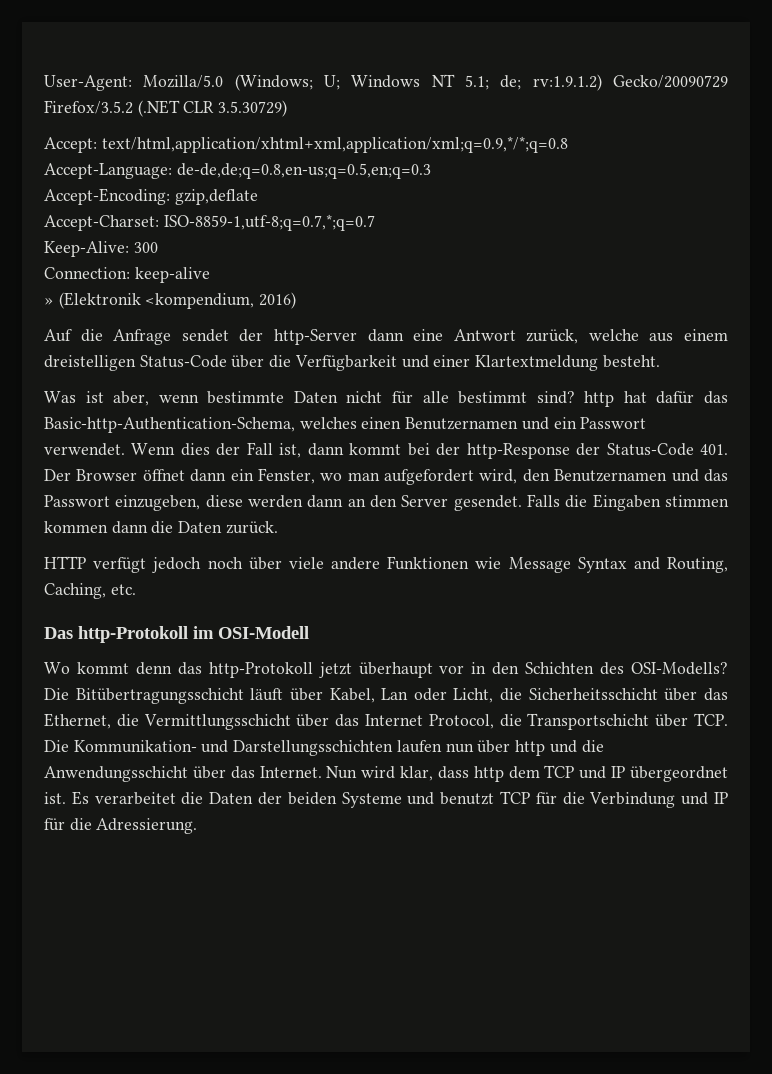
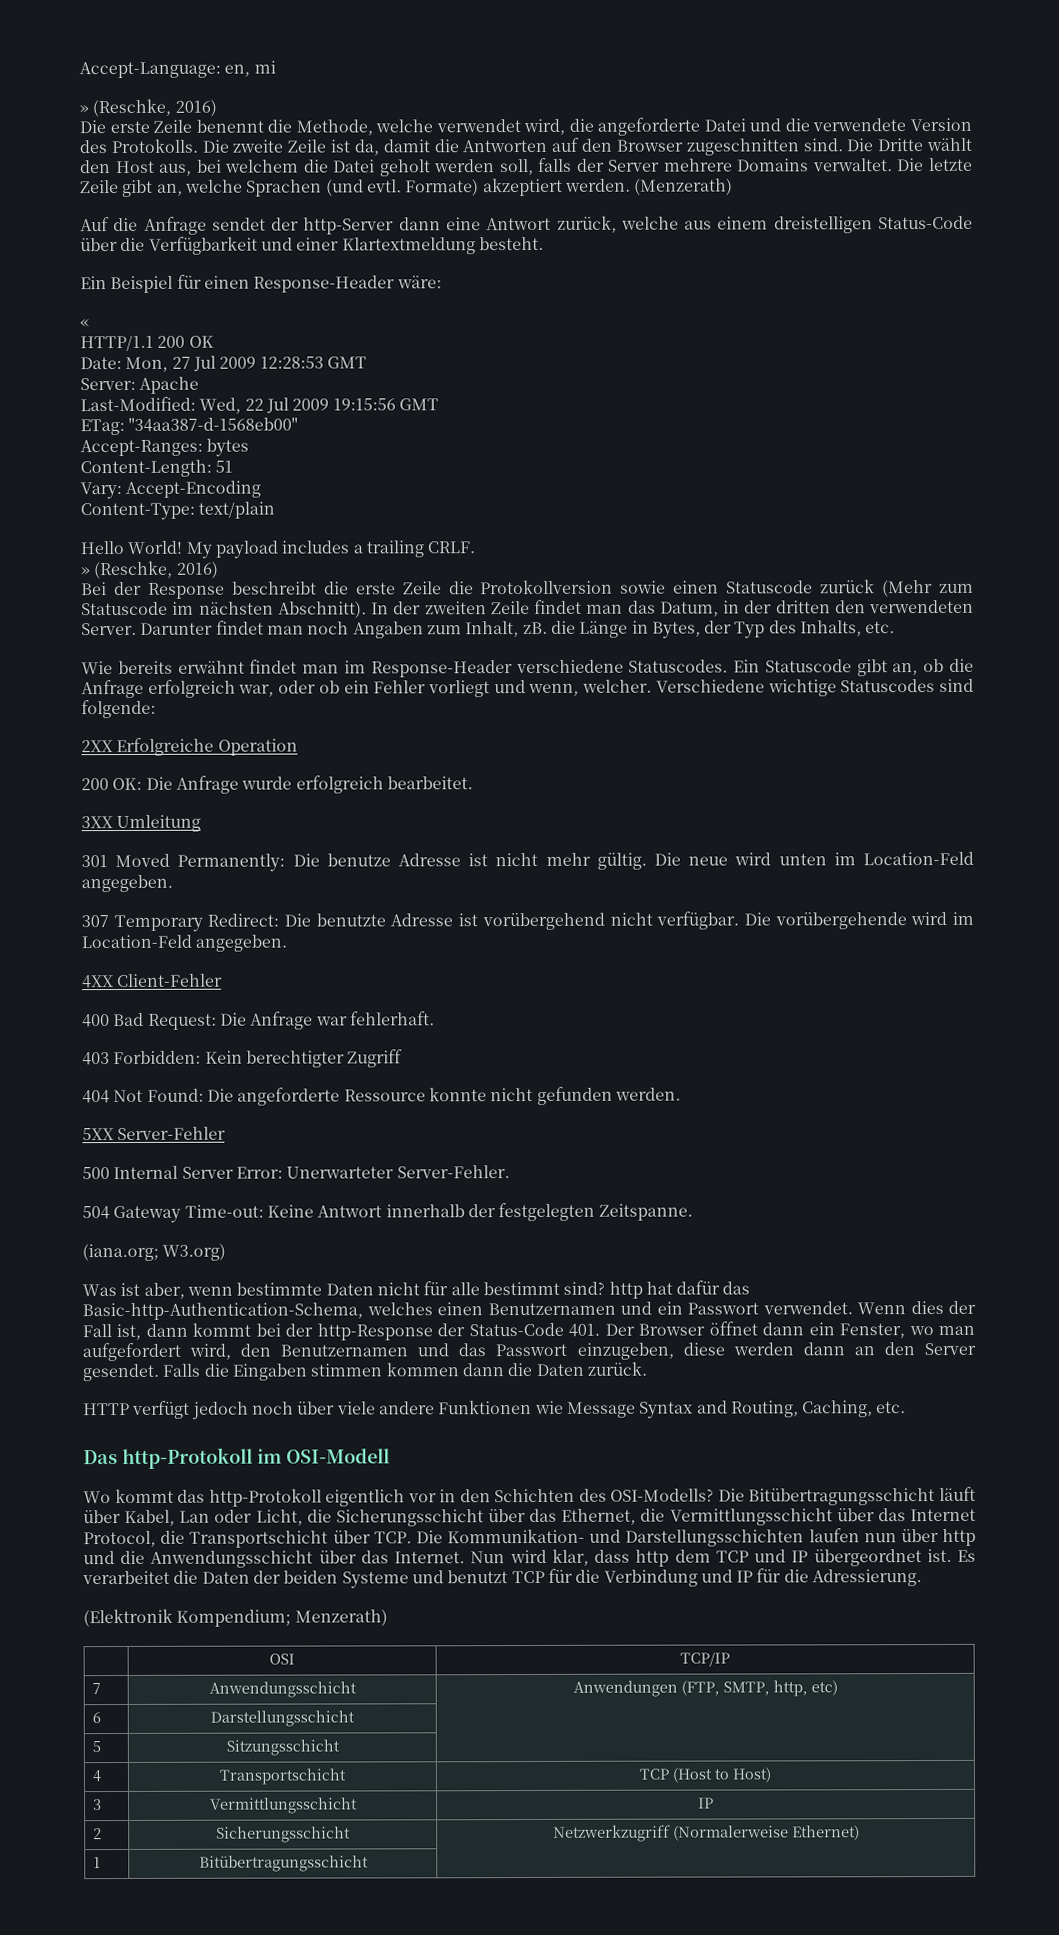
- User-Agent: Mozilla/5.0 (Windows; U; Windows NT 5.1; de; rv:1.9.1.2) Gecko/20090729 Firefox/3.5.2 (.NET CLR 3.5.30729)
- Accept: text/html,application/xhtml+xml,application/xml;q=0.9,*/*;q=0.8
- Accept-Language: de-de,de;q=0.8,en-us;q=0.5,en;q=0.3
- Accept-Encoding: gzip,deflate
- Accept-Charset: ISO-8859-1,utf-8;q=0.7,*;q=0.7
- Keep-Alive: 300
- Connection: keep-alive
- » (Elektronik <kompendium, 2016)
+ Accept-Language: en, mi
+ » (Reschke, 2016)
+ Die erste Zeile benennt die Methode, welche verwendet wird, die angeforderte Datei und die verwendete Version des Protokolls. Die zweite Zeile ist da, damit die Antworten auf den Browser zugeschnitten sind. Die Dritte wählt den Host aus, bei welchem die Datei geholt werden soll, falls der Server mehrere Domains verwaltet. Die letzte Zeile gibt an, welche Sprachen (und evtl. Formate) akzeptiert werden. (Menzerath)
+ Ein Beispiel für einen Response-Header wäre:
+ «
+ HTTP/1.1 200 OK
+ Date: Mon, 27 Jul 2009 12:28:53 GMT
+ Server: Apache
+ Last-Modified: Wed, 22 Jul 2009 19:15:56 GMT
+ ETag: "34aa387-d-1568eb00"
+ Accept-Ranges: bytes
+ Content-Length: 51
+ Vary: Accept-Encoding
+ Content-Type: text/plain
+ Hello World! My payload includes a trailing CRLF.
+ » (Reschke, 2016)
+ Bei der Response beschreibt die erste Zeile die Protokollversion sowie einen Statuscode zurück (Mehr zum Statuscode im nächsten Abschnitt). In der zweiten Zeile findet man das Datum, in der dritten den verwendeten Server. Darunter findet man noch Angaben zum Inhalt, zB. die Länge in Bytes, der Typ des Inhalts, etc.
+ Wie bereits erwähnt findet man im Response-Header verschiedene Statuscodes. Ein Statuscode gibt an, ob die Anfrage erfolgreich war, oder ob ein Fehler vorliegt und wenn, welcher. Verschiedene wichtige Statuscodes sind folgende:
+ 2XX Erfolgreiche Operation
+ 200 OK: Die Anfrage wurde erfolgreich bearbeitet.
+ 3XX Umleitung
+ 301 Moved Permanently: Die benutze Adresse ist nicht mehr gültig. Die neue wird unten im Location-Feld angegeben.
+ 307 Temporary Redirect: Die benutzte Adresse ist vorübergehend nicht verfügbar. Die vorübergehende wird im Location-Feld angegeben.
+ 4XX Client-Fehler
+ 400 Bad Request: Die Anfrage war fehlerhaft.
+ 403 Forbidden: Kein berechtigter Zugriff
+ 404 Not Found: Die angeforderte Ressource konnte nicht gefunden werden.
+ 5XX Server-Fehler
+ 500 Internal Server Error: Unerwarteter Server-Fehler.
+ 504 Gateway Time-out: Keine Antwort innerhalb der festgelegten Zeitspanne.
+ (iana.org; W3.org)
- Wo kommt denn das http-Protokoll jetzt überhaupt vor in den Schichten des OSI-Modells?
+ Wo kommt das http-Protokoll eigentlich vor in den Schichten des OSI-Modells?
- Die Bitübertragungsschicht läuft über Kabel, Lan oder Licht, die Sicherheitsschicht über das Ethernet, die Vermittlungsschicht über das Internet Protocol, die Transportschicht über TCP. Die Kommunikation- und Darstellungsschichten laufen nun über http und die Anwendungsschicht über das Internet.
+ Die Bitübertragungsschicht läuft über Kabel, Lan oder Licht, die Sicherungsschicht über das Ethernet, die Vermittlungsschicht über das Internet Protocol, die Transportschicht über TCP. Die Kommunikation- und Darstellungsschichten laufen nun über http und die Anwendungsschicht über das Internet.
+ (Elektronik Kompendium; Menzerath)
+ | OSI | TCP/IP
+ 7 | Anwendungsschicht | Anwendungen (FTP, SMTP, http, etc)
+ 6 | Darstellungsschicht |
+ 5 | Sitzungsschicht |
+ 4 | Transportschicht | TCP (Host to Host)
+ 3 | Vermittlungsschicht | IP
+ 2 | Sicherungsschicht | Netzwerkzugriff (Normalerweise Ethernet)
+ 1 | Bitübertragungsschicht |

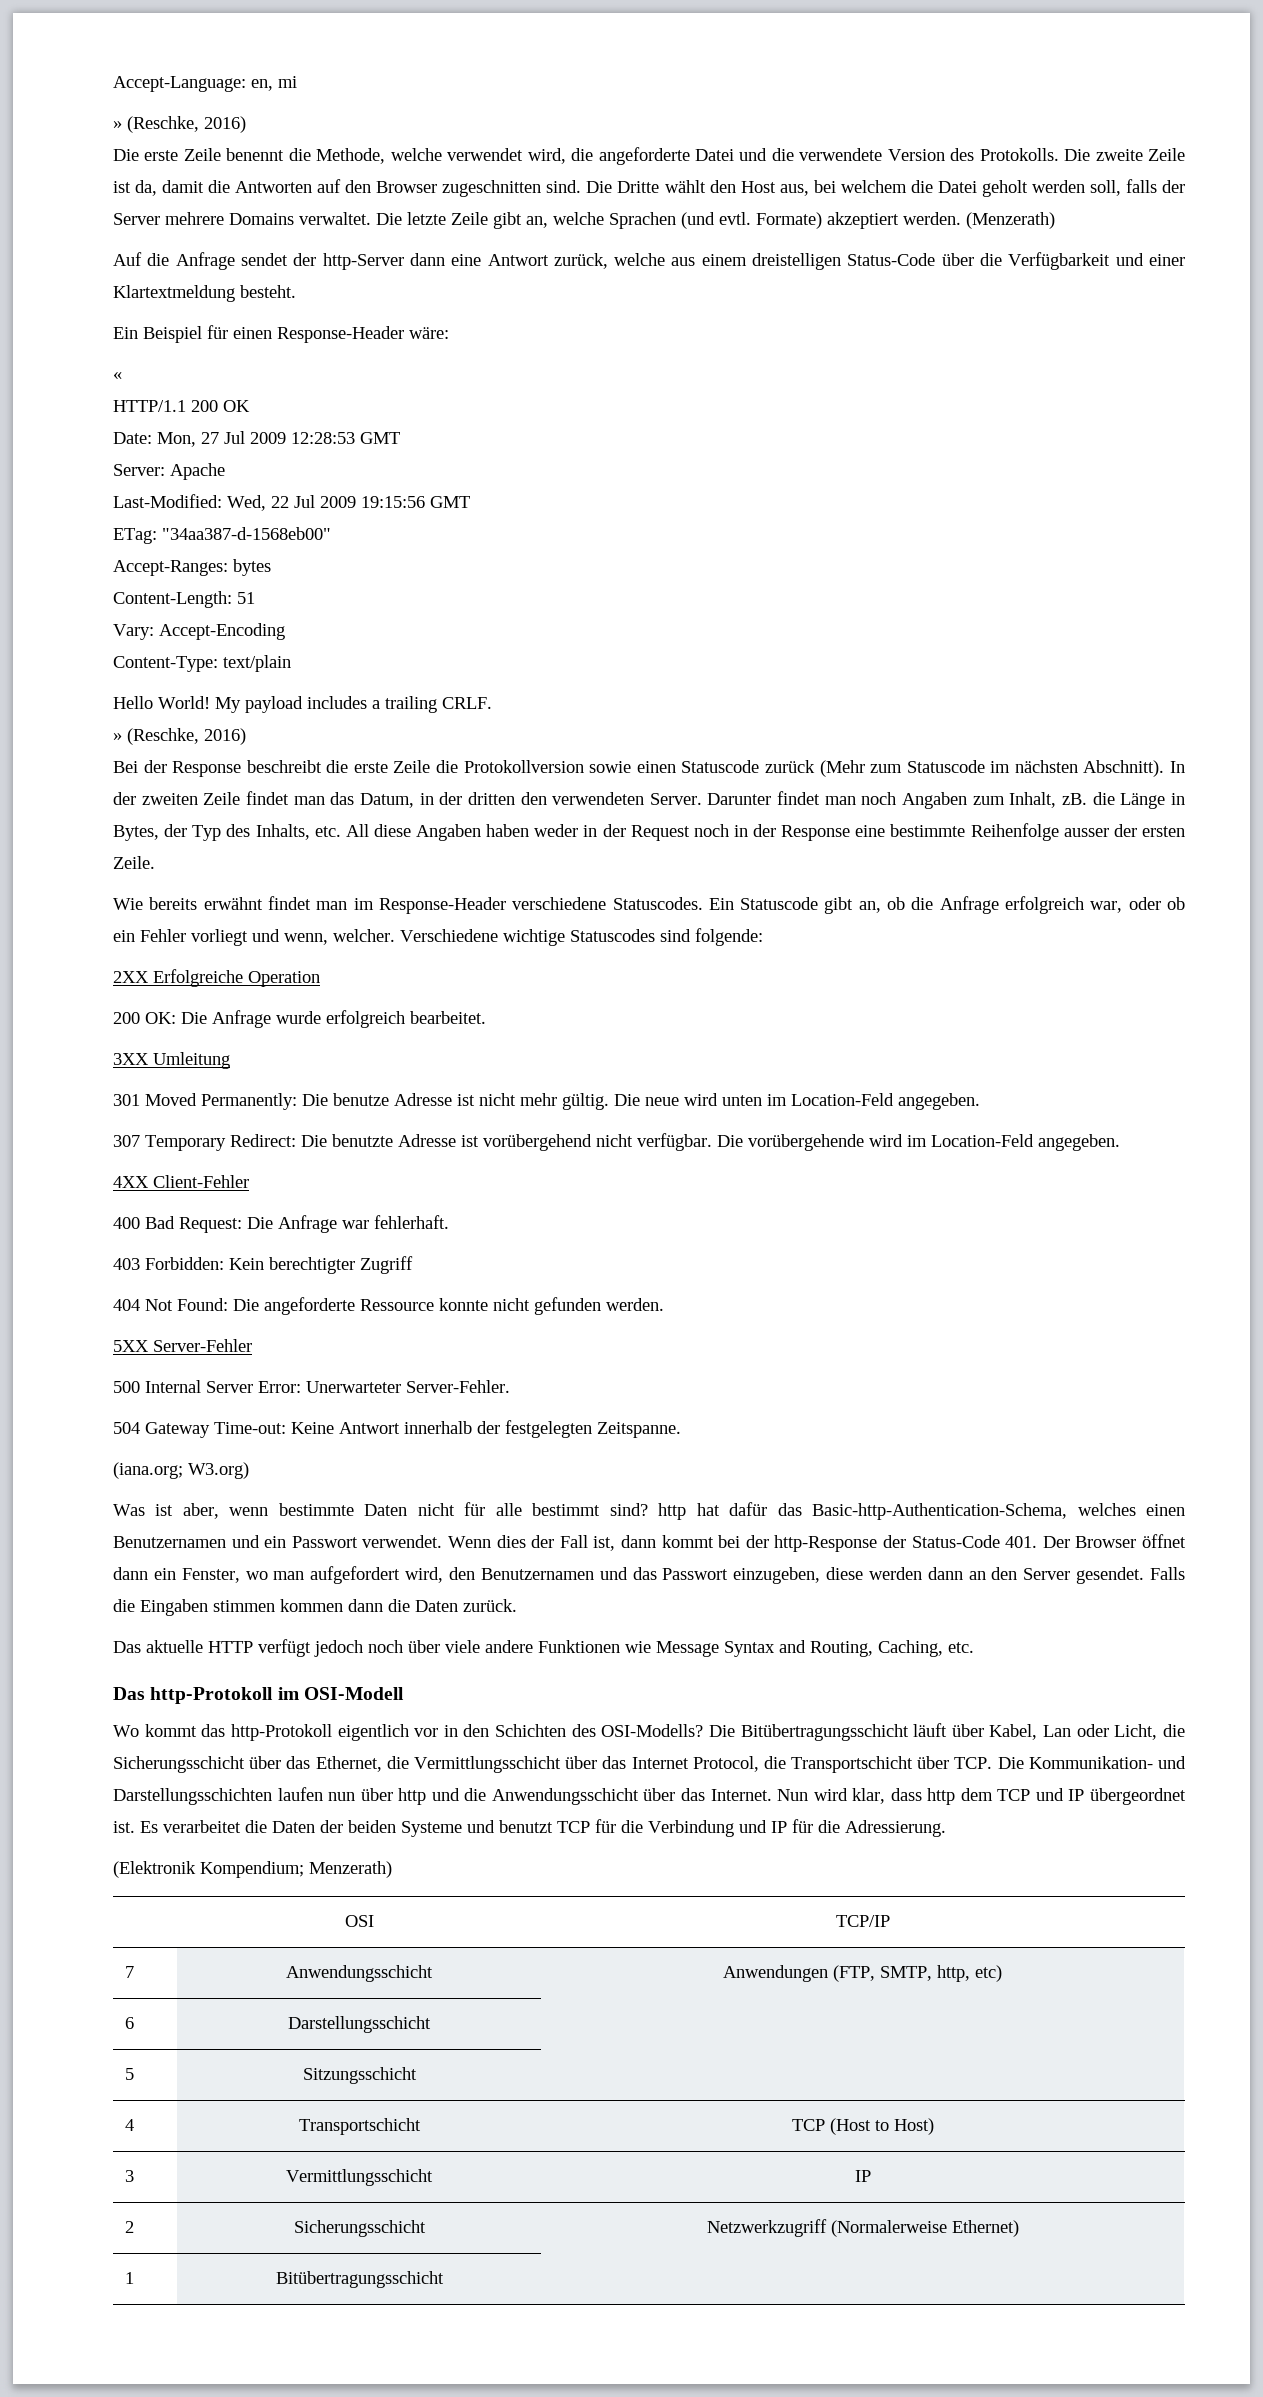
- Darunter findet man noch Angaben zum Inhalt, zB. die Länge in Bytes, der Typ des Inhalts, etc.
+ Darunter findet man noch Angaben zum Inhalt, zB. die Länge in Bytes, der Typ des Inhalts, etc. All diese Angaben haben weder in der Request noch in der Response eine bestimmte Reihenfolge ausser der ersten Zeile.
- HTTP verfügt jedoch noch über viele andere Funktionen wie Message Syntax and Routing, Caching, etc.
+ Das aktuelle HTTP verfügt jedoch noch über viele andere Funktionen wie Message Syntax and Routing, Caching, etc.

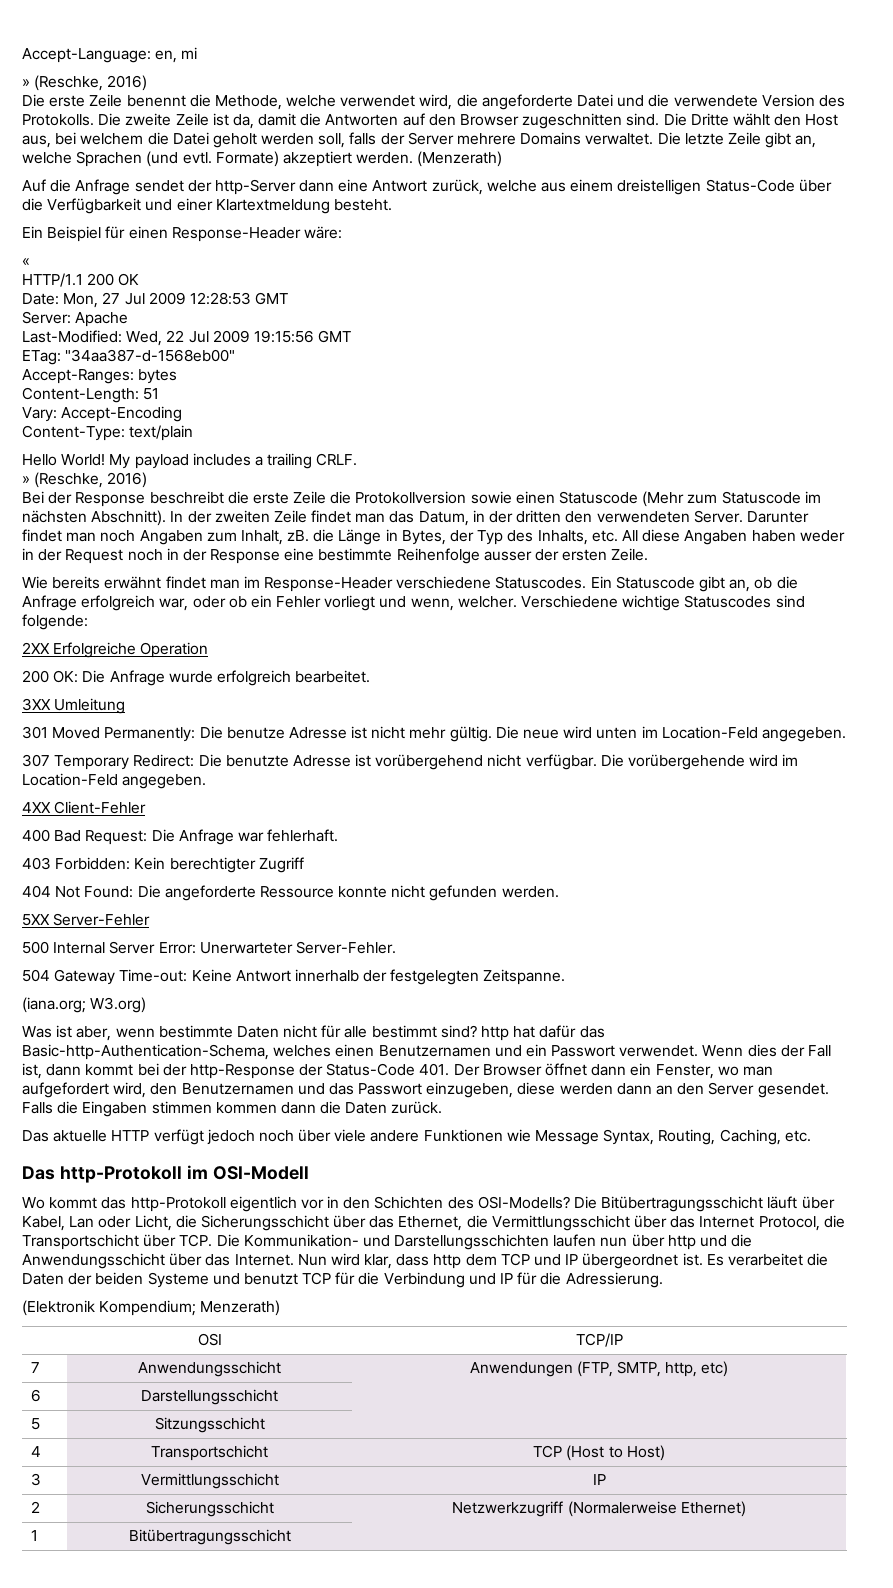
- Bei der Response beschreibt die erste Zeile die Protokollversion sowie einen Statuscode zurück (Mehr zum Statuscode im nächsten Abschnitt).
+ Bei der Response beschreibt die erste Zeile die Protokollversion sowie einen Statuscode (Mehr zum Statuscode im nächsten Abschnitt).
- Das aktuelle HTTP verfügt jedoch noch über viele andere Funktionen wie Message Syntax and Routing, Caching, etc.
+ Das aktuelle HTTP verfügt jedoch noch über viele andere Funktionen wie Message Syntax, Routing, Caching, etc.

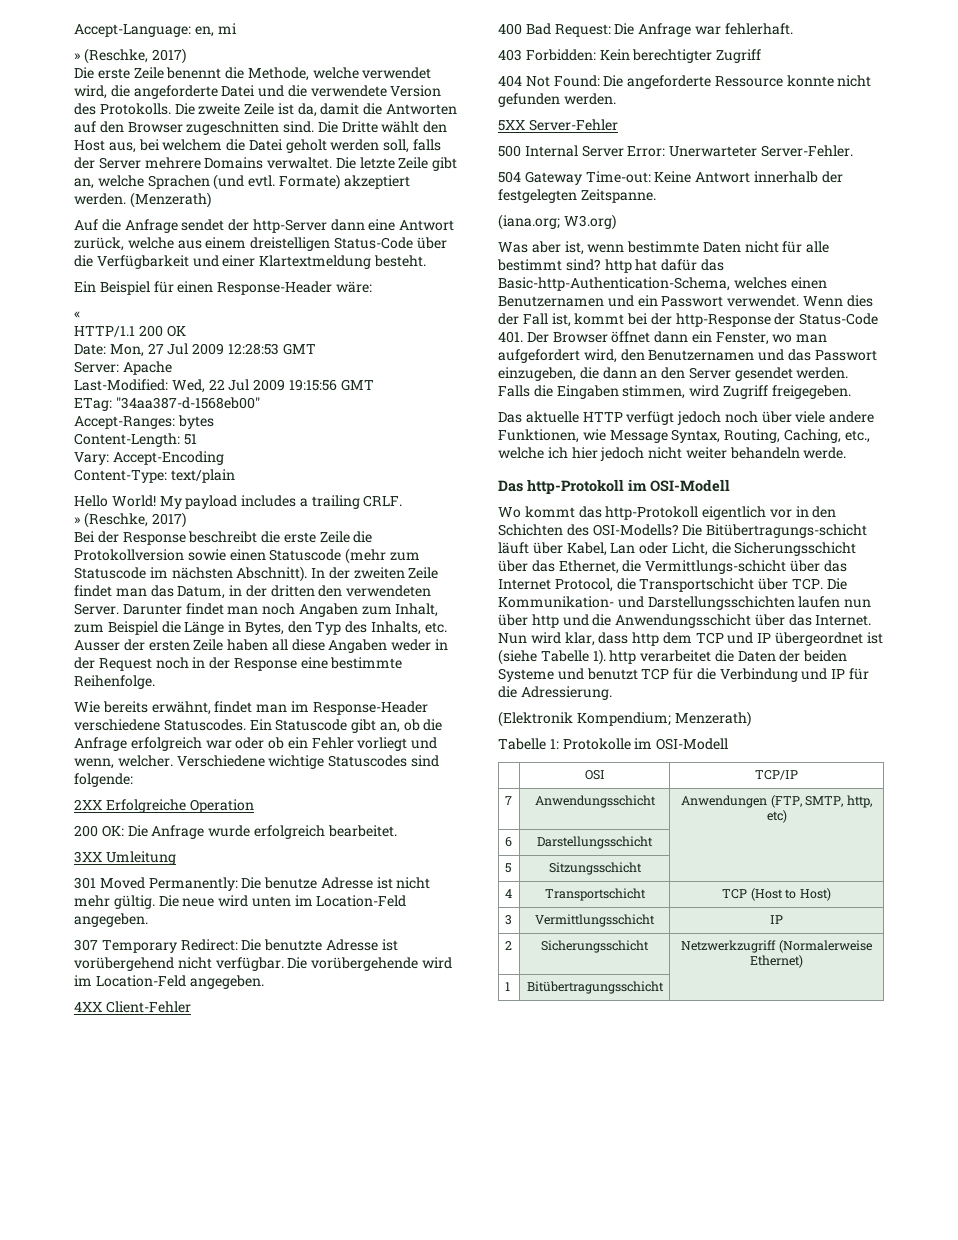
  Accept-Language: en, mi
- » (Reschke, 2016)
+ » (Reschke, 2017)
  My payload includes a trailing CRLF.
- » (Reschke, 2016)
+ » (Reschke, 2017)
- Bei der Response beschreibt die erste Zeile die Protokollversion sowie einen Statuscode (Mehr zum Statuscode im nächsten Abschnitt).
+ Bei der Response beschreibt die erste Zeile die Protokollversion sowie einen Statuscode (mehr zum Statuscode im nächsten Abschnitt).
- Darunter findet man noch Angaben zum Inhalt, zB. die Länge in Bytes, der Typ des Inhalts, etc. All diese Angaben haben weder in der Request noch in der Response eine bestimmte Reihenfolge ausser der ersten Zeile.
+ Darunter findet man noch Angaben zum Inhalt, zum Beispiel die Länge in Bytes, den Typ des Inhalts, etc. Ausser der ersten Zeile haben all diese Angaben weder in der Request noch in der Response eine bestimmte Reihenfolge.
- Wie bereits erwähnt findet man im Response-Header verschiedene Statuscodes.
+ Wie bereits erwähnt, findet man im Response-Header verschiedene Statuscodes.
- Ein Statuscode gibt an, ob die Anfrage erfolgreich war, oder ob ein Fehler vorliegt und wenn, welcher.
+ Ein Statuscode gibt an, ob die Anfrage erfolgreich war oder ob ein Fehler vorliegt und wenn, welcher.
- Was ist aber, wenn bestimmte Daten nicht für alle bestimmt sind? http hat dafür das Basic-http-Authentication-Schema, welches einen Benutzernamen und ein Passwort verwendet.
+ Was aber ist, wenn bestimmte Daten nicht für alle bestimmt sind? http hat dafür das Basic-http-Authentication-Schema, welches einen Benutzernamen und ein Passwort verwendet.
- Wenn dies der Fall ist, dann kommt bei der http-Response der Status-Code 401. Der Browser öffnet dann ein Fenster, wo man aufgefordert wird, den Benutzernamen und das Passwort einzugeben, diese werden dann an den Server gesendet.
+ Wenn dies der Fall ist, kommt bei der http-Response der Status-Code 401. Der Browser öffnet dann ein Fenster, wo man aufgefordert wird, den Benutzernamen und das Passwort einzugeben, die dann an den Server gesendet werden.
- Falls die Eingaben stimmen kommen dann die Daten zurück.
+ Falls die Eingaben stimmen, wird Zugriff freigegeben.
- Das aktuelle HTTP verfügt jedoch noch über viele andere Funktionen wie Message Syntax, Routing, Caching, etc.
+ Das aktuelle HTTP verfügt jedoch noch über viele andere Funktionen, wie Message Syntax, Routing, Caching, etc., welche ich hier jedoch nicht weiter behandeln werde.
- Die Bitübertragungsschicht läuft über Kabel, Lan oder Licht, die Sicherungsschicht über das Ethernet, die Vermittlungsschicht über das Internet Protocol, die Transportschicht über TCP. Die Kommunikation- und Darstellungsschichten laufen nun über http und die Anwendungsschicht über das Internet.
+ Die Bitübertragungs-schicht läuft über Kabel, Lan oder Licht, die Sicherungsschicht über das Ethernet, die Vermittlungs-schicht über das Internet Protocol, die Transportschicht über TCP. Die Kommunikation- und Darstellungsschichten laufen nun über http und die Anwendungsschicht über das Internet.
- Nun wird klar, dass http dem TCP und IP übergeordnet ist. Es verarbeitet die Daten der beiden Systeme und benutzt TCP für die Verbindung und IP für die Adressierung.
+ Nun wird klar, dass http dem TCP und IP übergeordnet ist (siehe Tabelle 1). http verarbeitet die Daten der beiden Systeme und benutzt TCP für die Verbindung und IP für die Adressierung.
+ Tabelle 1: Protokolle im OSI-Modell

